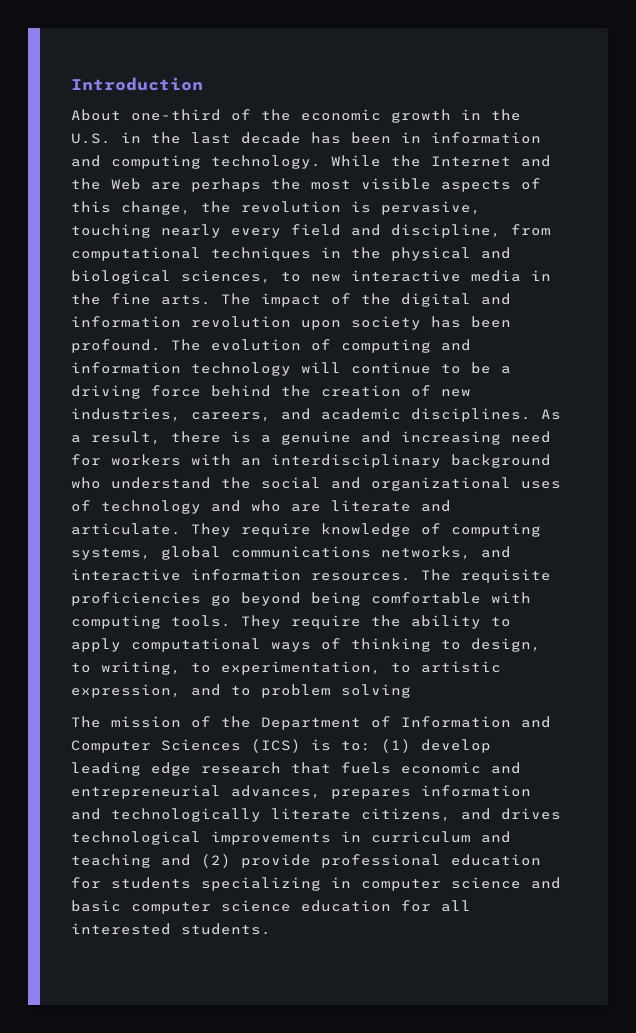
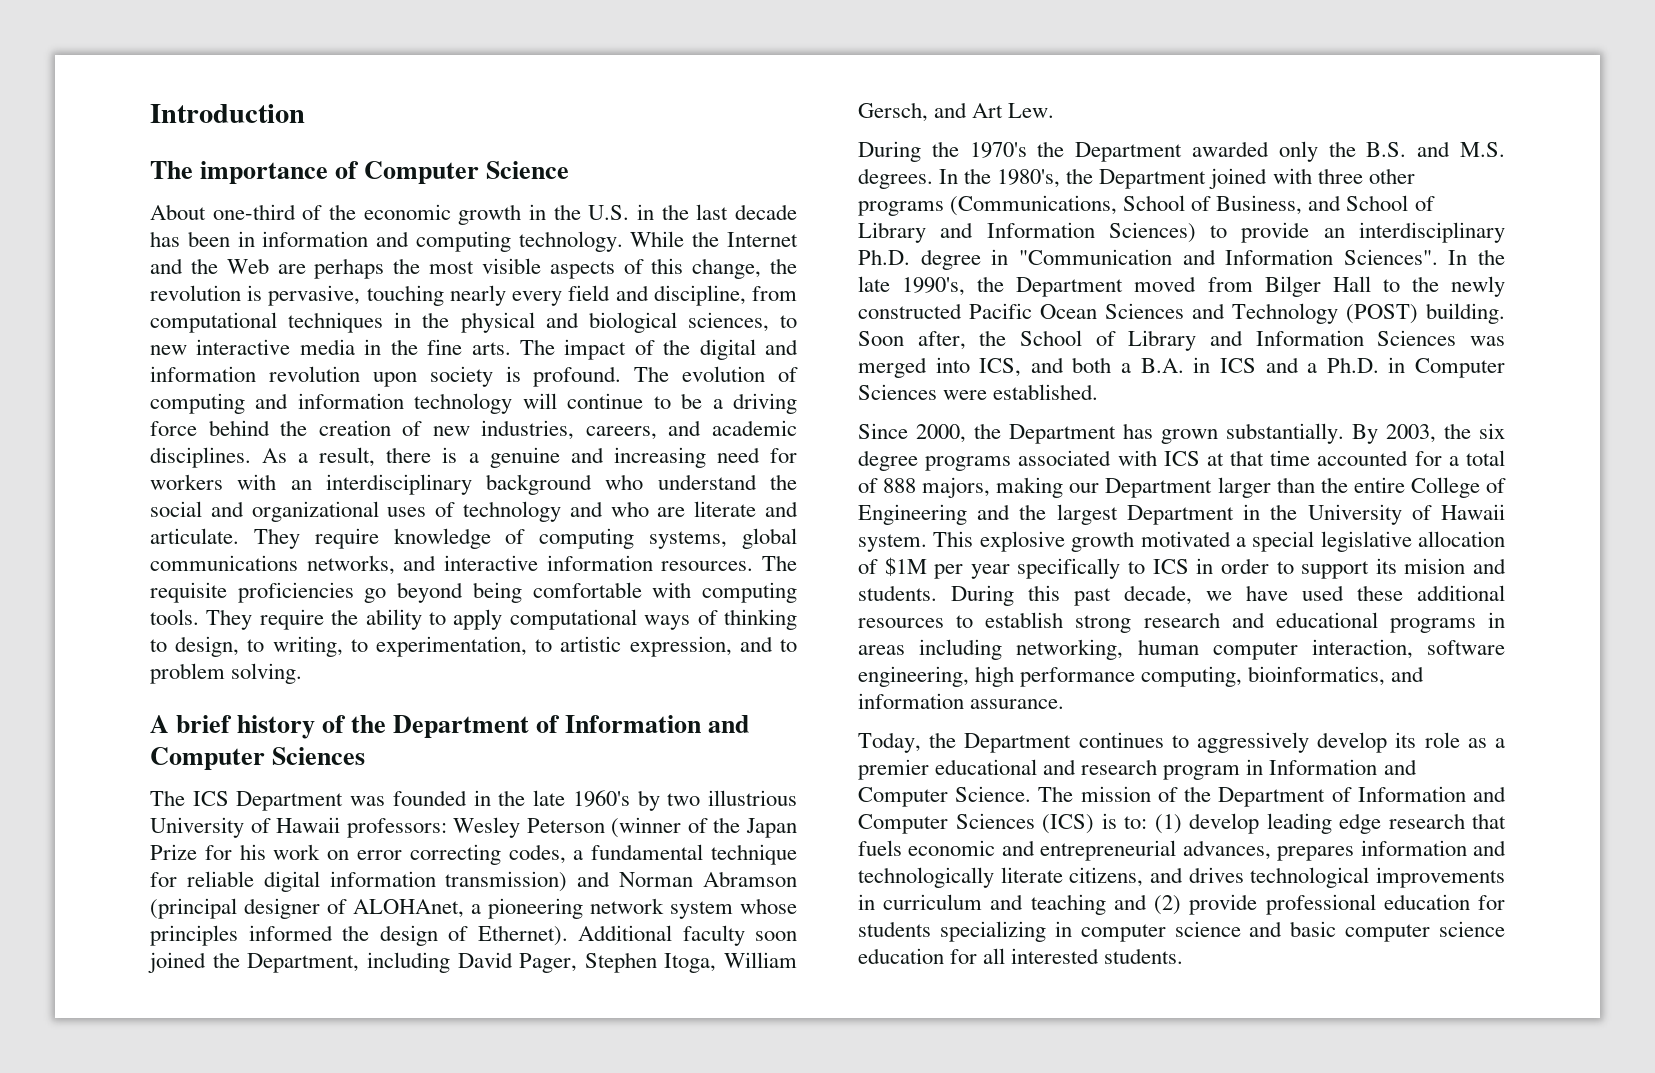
+ The importance of Computer Science
- While the Internet and the Web are perhaps the most visible aspects of this change, the revolution is pervasive, touching nearly every field and discipline, from computational techniques in the physical and biological sciences, to new interactive media in the fine arts. The impact of the digital and information revolution upon society has been profound.
+ While the Internet and the Web are perhaps the most visible aspects of this change, the revolution is pervasive, touching nearly every field and discipline, from computational techniques in the physical and biological sciences, to new interactive media in the fine arts. The impact of the digital and information revolution upon society is profound.
- They require the ability to apply computational ways of thinking to design, to writing, to experimentation, to artistic expression, and to problem solving
- The mission of the Department of Information and Computer Sciences (ICS) is to:
+ They require the ability to apply computational ways of thinking to design, to writing, to experimentation, to artistic expression, and to problem solving.
+ A brief history of the Department of Information and Computer Sciences
+ The ICS Department was founded in the late 1960's by two illustrious University of Hawaii professors: Wesley Peterson (winner of the Japan Prize for his work on error correcting codes, a fundamental technique for reliable digital information transmission) and Norman Abramson (principal designer of ALOHAnet, a pioneering network system whose principles informed the design of Ethernet). Additional faculty soon joined the Department, including David Pager, Stephen Itoga, William Gersch, and Art Lew.
+ During the 1970's the Department awarded only the B.S. and M.S. degrees. In the 1980's, the Department joined with three other programs (Communications, School of Business, and School of Library and Information Sciences) to provide an interdisciplinary Ph.D. degree in "Communication and Information Sciences". In the late 1990's, the Department moved from Bilger Hall to the newly constructed Pacific Ocean Sciences and Technology (POST) building. Soon after, the School of Library and Information Sciences was merged into ICS, and both a B.A. in ICS and a Ph.D. in Computer Sciences were established.
+ Since 2000, the Department has grown substantially. By 2003, the six degree programs associated with ICS at that time accounted for a total of 888 majors, making our Department larger than the entire College of Engineering and the largest Department in the University of Hawaii system. This explosive growth motivated a special legislative allocation of $1M per year specifically to ICS in order to support its mision and students. During this past decade, we have used these additional resources to establish strong research and educational programs in areas including networking, human computer interaction, software engineering, high performance computing, bioinformatics, and information assurance.
+ Today, the Department continues to aggressively develop its role as a premier educational and research program in Information and Computer Science. The mission of the Department of Information and Computer Sciences (ICS) is to:

